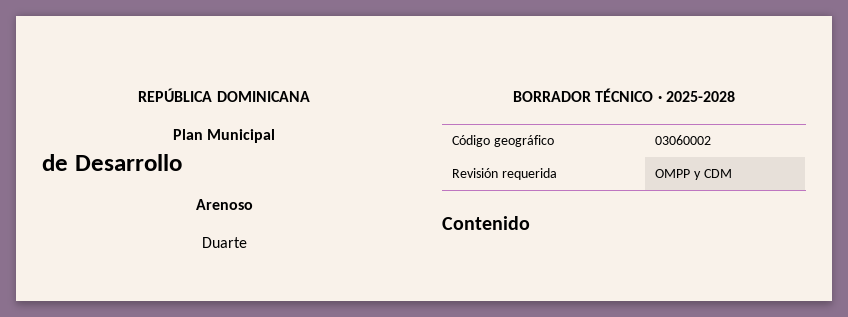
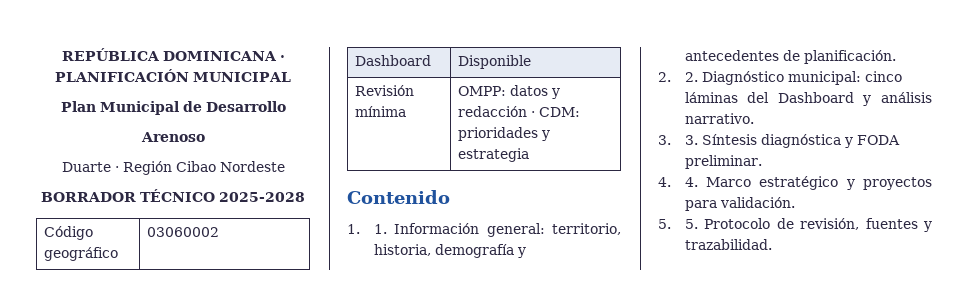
- REPÚBLICA DOMINICANA
+ REPÚBLICA DOMINICANA · PLANIFICACIÓN MUNICIPAL
- Plan Municipal
- de Desarrollo
+ Plan Municipal de Desarrollo
- Duarte
+ Duarte · Región Cibao Nordeste
- BORRADOR TÉCNICO · 2025-2028
+ BORRADOR TÉCNICO 2025-2028
+ Dashboard | Disponible
- Revisión requerida | OMPP y CDM
+ Revisión mínima | OMPP: datos y redacción · CDM: prioridades y estrategia
  Contenido
+ 1. 1. Información general: territorio, historia, demografía y antecedentes de planificación.
+ 2. 2. Diagnóstico municipal: cinco láminas del Dashboard y análisis narrativo.
+ 3. 3. Síntesis diagnóstica y FODA preliminar.
+ 4. 4. Marco estratégico y proyectos para validación.
+ 5. 5. Protocolo de revisión, fuentes y trazabilidad.

